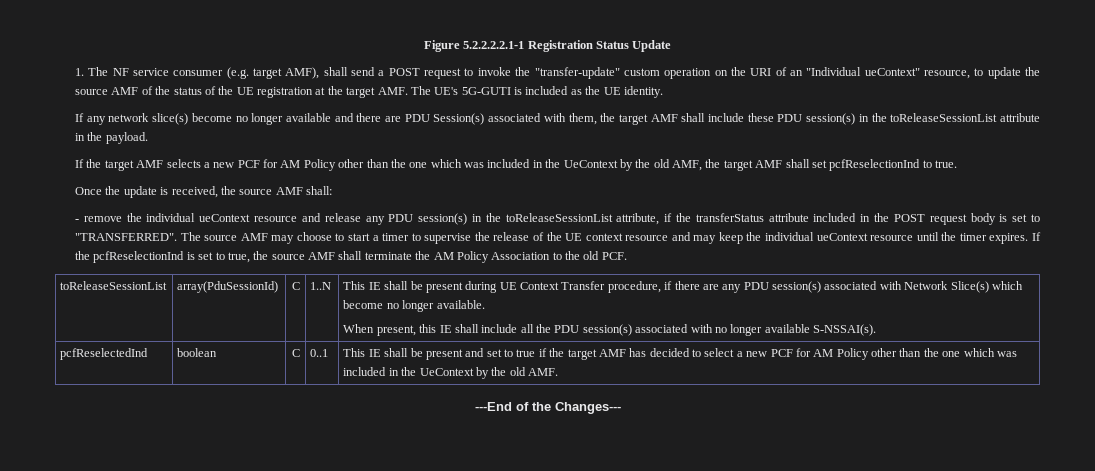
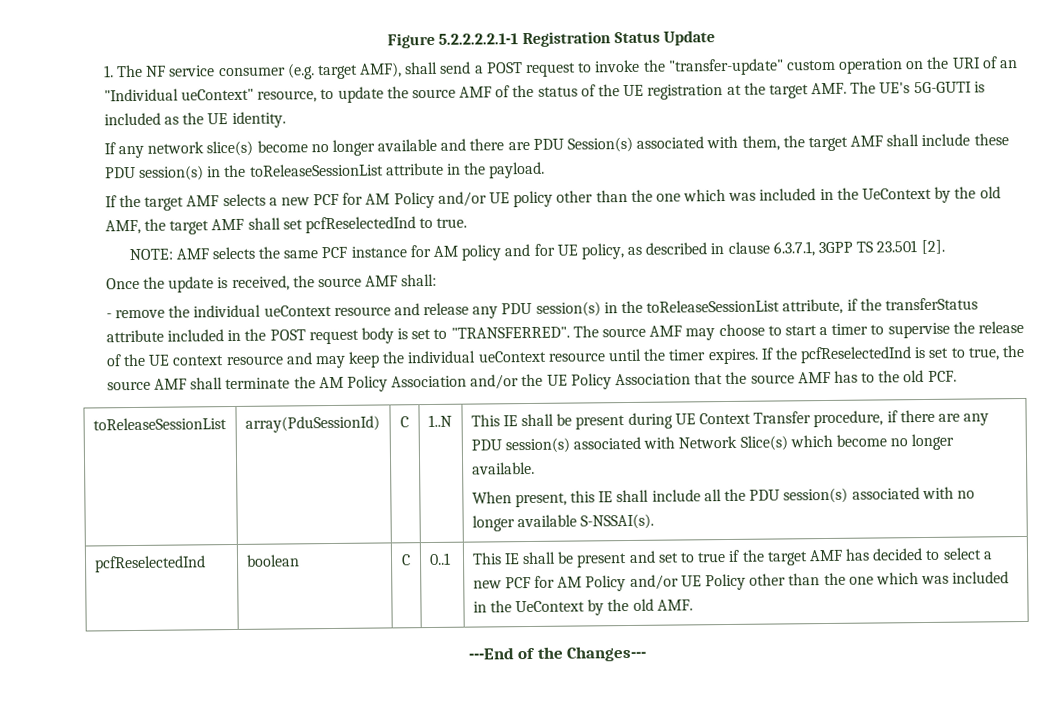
- If the target AMF selects a new PCF for AM Policy other than the one which was included in the UeContext by the old AMF, the target AMF shall set pcfReselectionInd to true.
+ If the target AMF selects a new PCF for AM Policy and/or UE policy other than the one which was included in the UeContext by the old AMF, the target AMF shall set pcfReselectedInd to true.
+ NOTE: AMF selects the same PCF instance for AM policy and for UE policy, as described in clause 6.3.7.1, 3GPP TS 23.501 [2].
- If the pcfReselectionInd is set to true, the source AMF shall terminate the AM Policy Association to the old PCF.
+ If the pcfReselectedInd is set to true, the source AMF shall terminate the AM Policy Association and/or the UE Policy Association that the source AMF has to the old PCF.
- This IE shall be present and set to true if the target AMF has decided to select a new PCF for AM Policy other than the one which was included in the UeContext by the old AMF.
+ This IE shall be present and set to true if the target AMF has decided to select a new PCF for AM Policy and/or UE Policy other than the one which was included in the UeContext by the old AMF.

